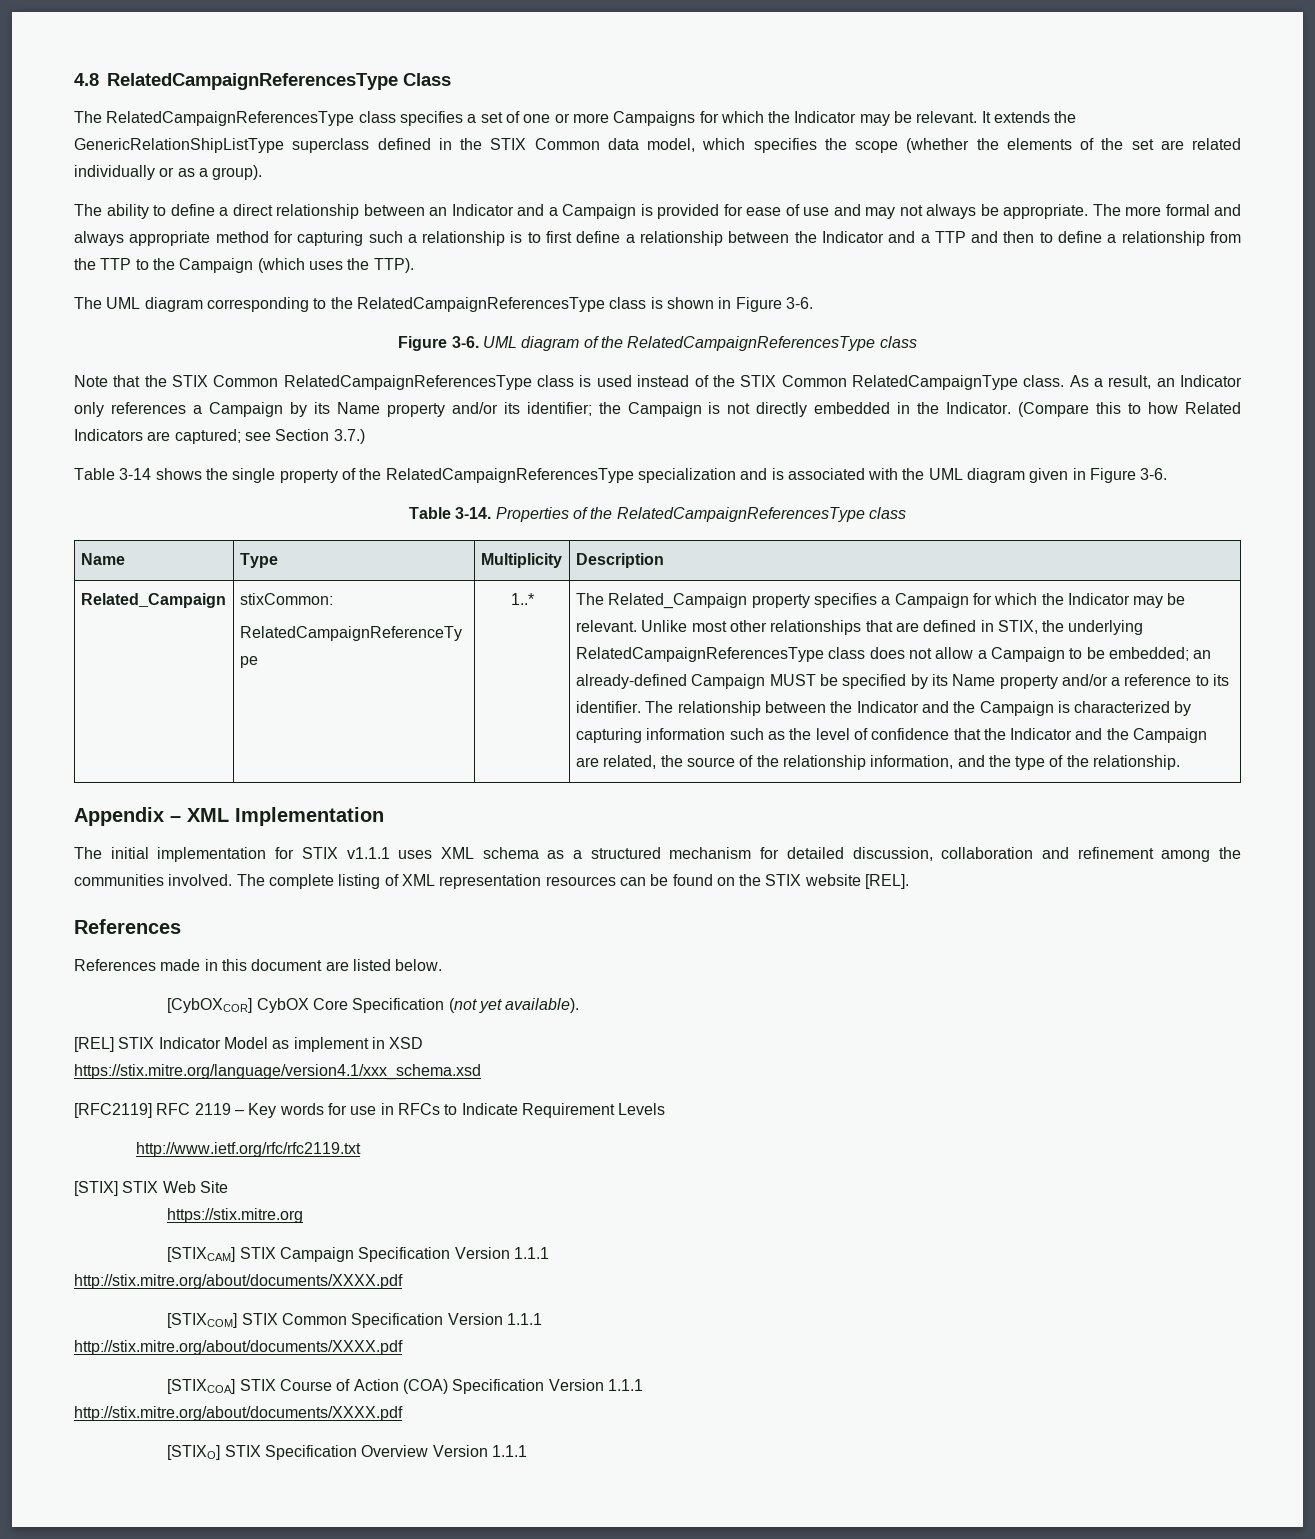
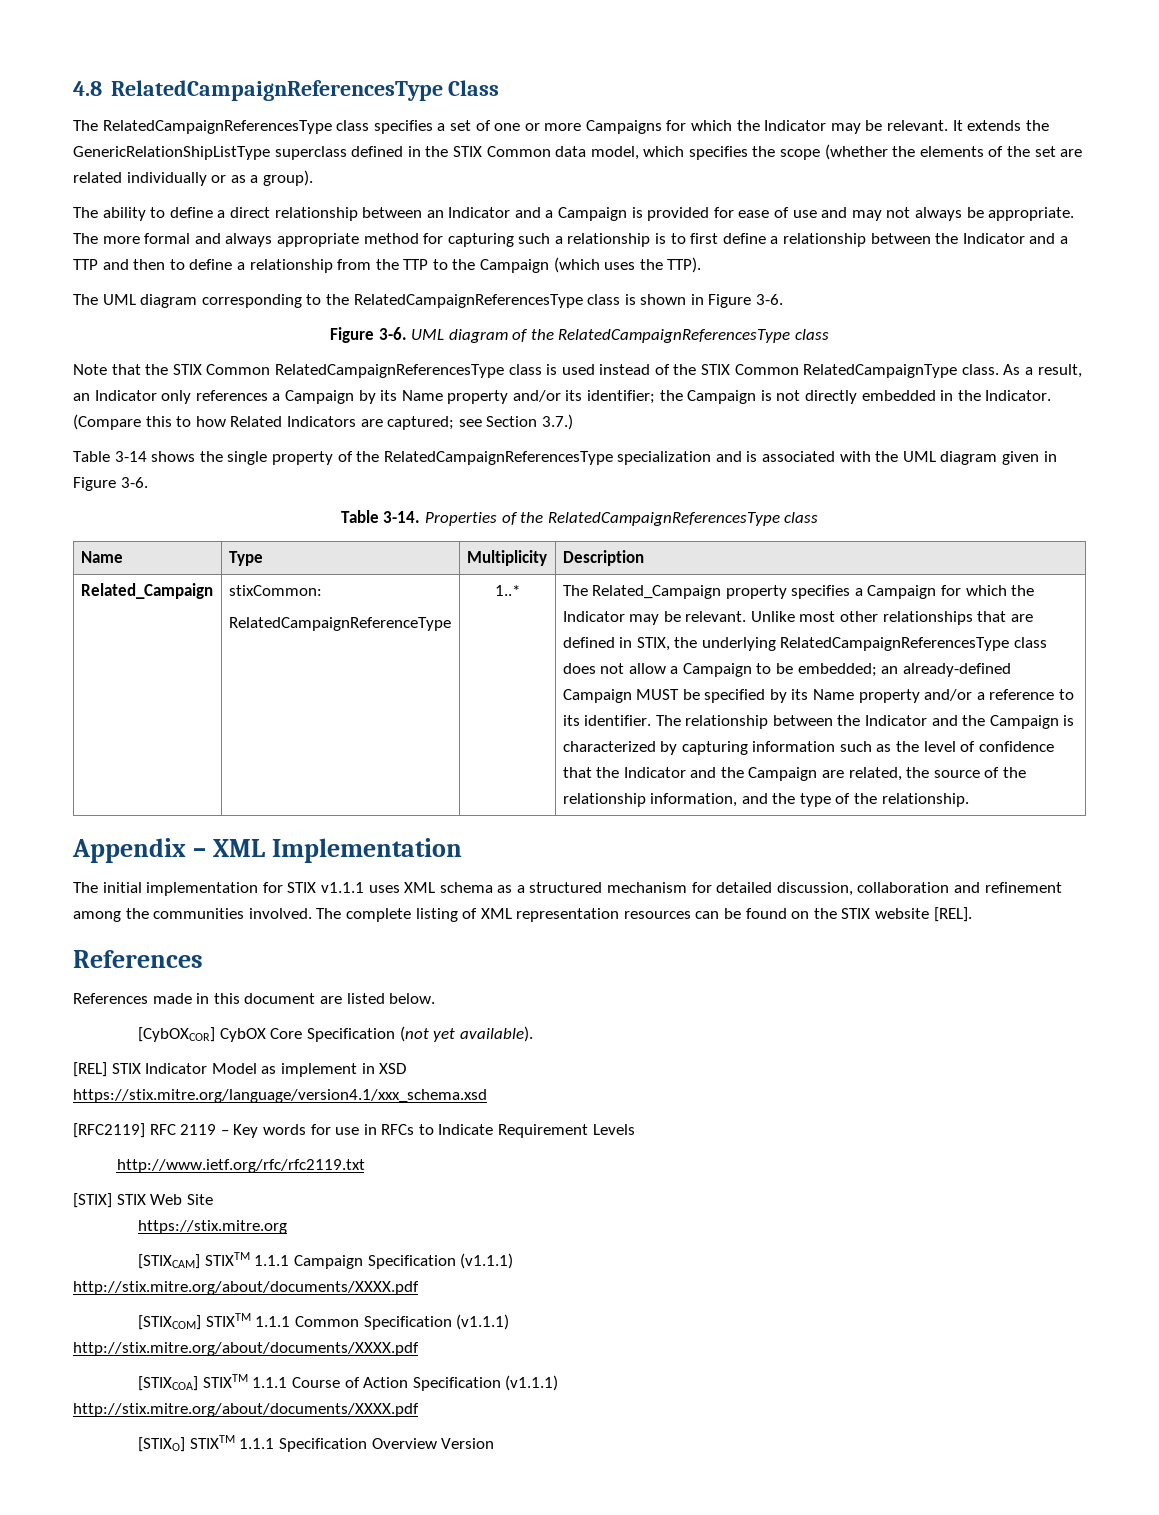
- [STIXCAM] STIX Campaign Specification Version 1.1.1
+ [STIXCAM] STIXTM 1.1.1 Campaign Specification (v1.1.1)
  http://stix.mitre.org/about/documents/XXXX.pdf
- [STIXCOM] STIX Common Specification Version 1.1.1
+ [STIXCOM] STIXTM 1.1.1 Common Specification (v1.1.1)
- [STIXCOA] STIX Course of Action (COA) Specification Version 1.1.1
+ [STIXCOA] STIXTM 1.1.1 Course of Action Specification (v1.1.1)
- [STIXO] STIX Specification Overview Version 1.1.1
+ [STIXO] STIXTM 1.1.1 Specification Overview Version

